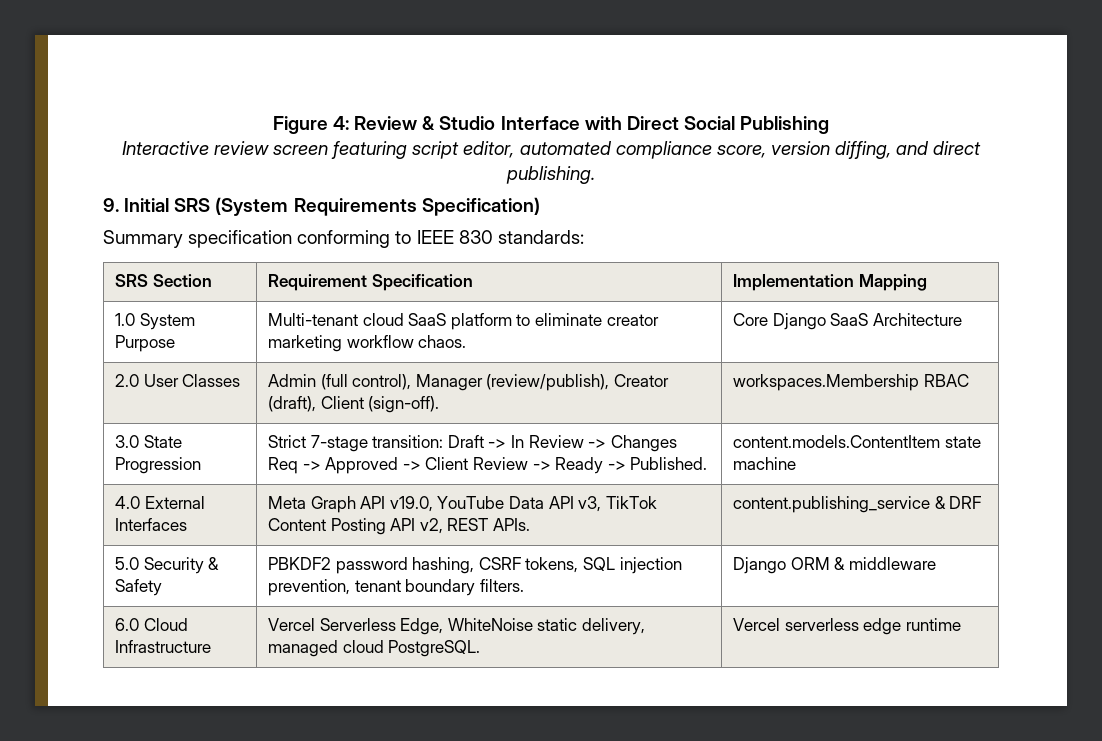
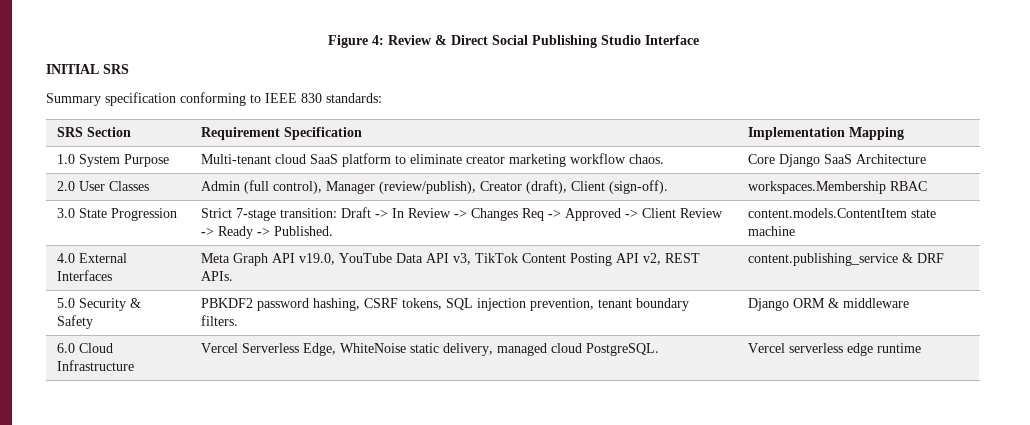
- Figure 4: Review & Studio Interface with Direct Social Publishing
- Interactive review screen featuring script editor, automated compliance score, version diffing, and direct publishing.
- 9. Initial SRS (System Requirements Specification)
+ Figure 4: Review & Direct Social Publishing Studio Interface
+ INITIAL SRS

